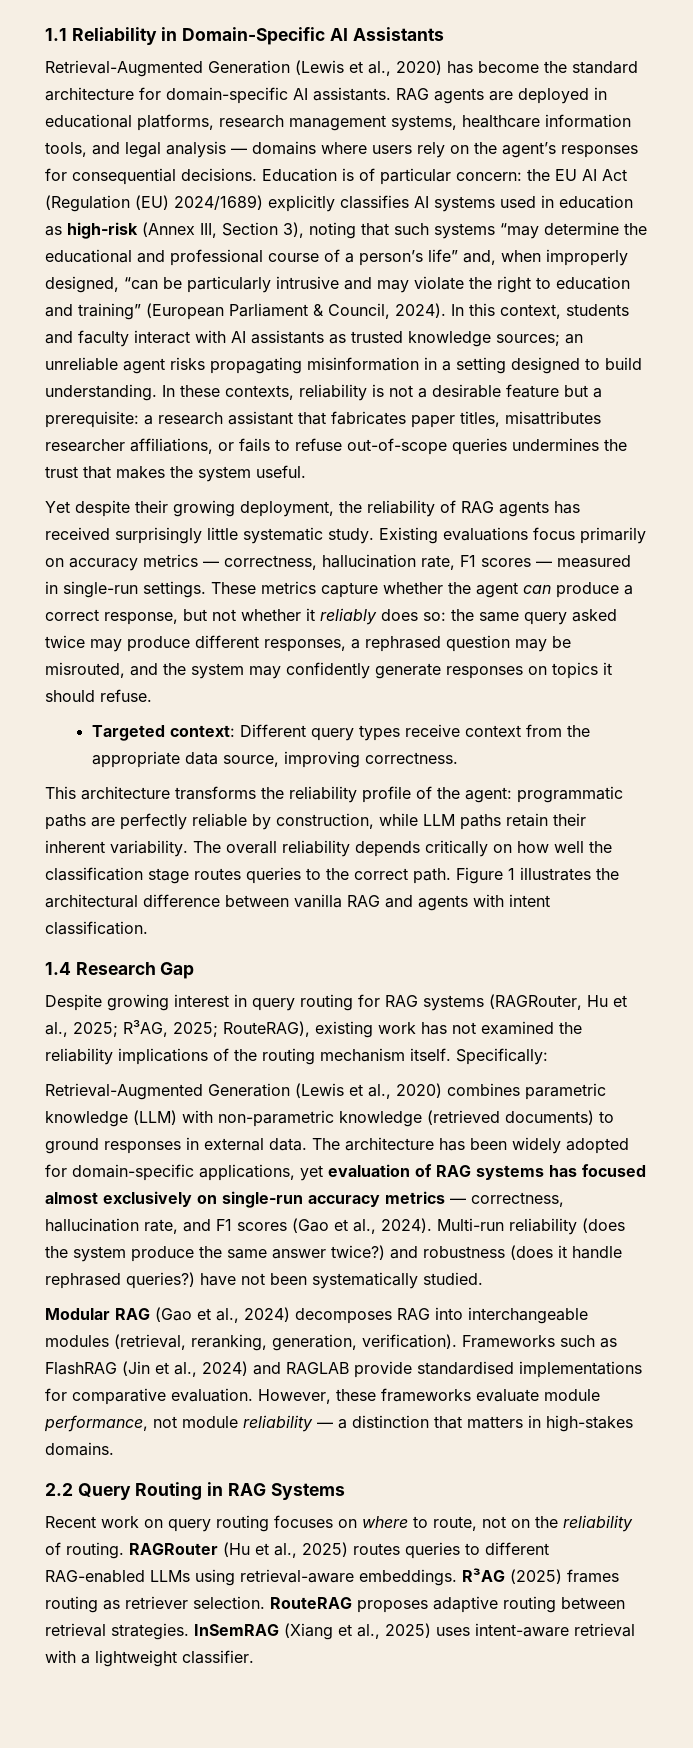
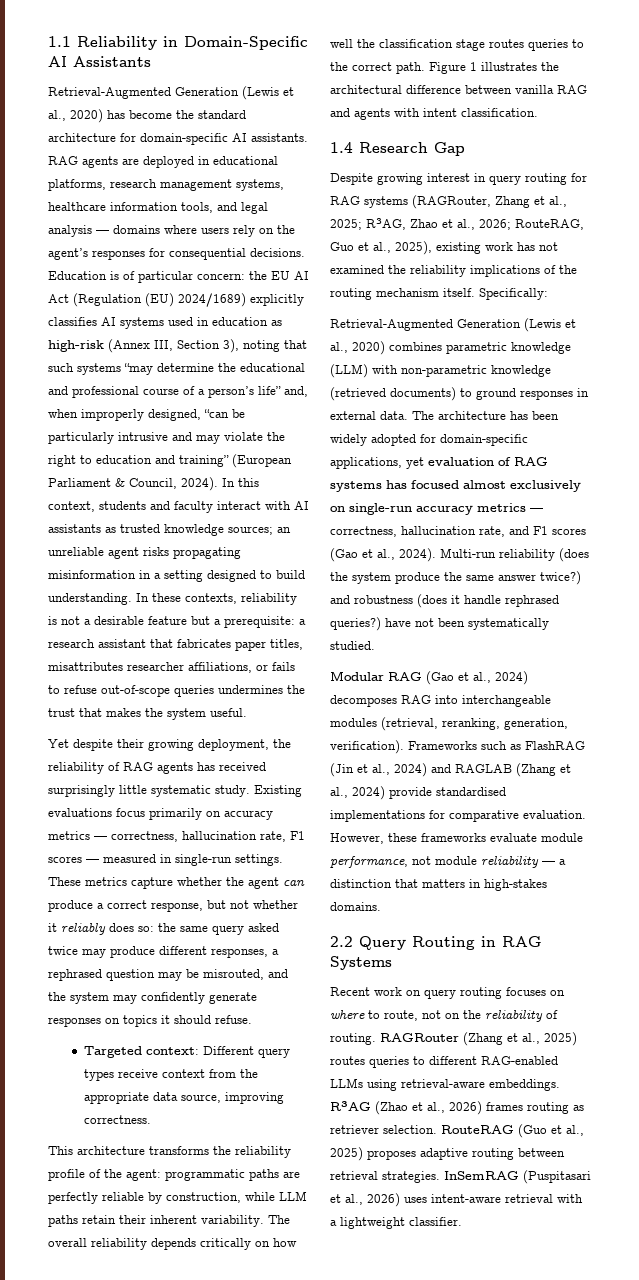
- Despite growing interest in query routing for RAG systems (RAGRouter, Hu et al., 2025; R³AG, 2025; RouteRAG), existing work has not examined the reliability implications of the routing mechanism itself.
+ Despite growing interest in query routing for RAG systems (RAGRouter, Zhang et al., 2025; R³AG, Zhao et al., 2026; RouteRAG, Guo et al., 2025), existing work has not examined the reliability implications of the routing mechanism itself.
- Frameworks such as FlashRAG (Jin et al., 2024) and RAGLAB provide standardised implementations for comparative evaluation.
+ Frameworks such as FlashRAG (Jin et al., 2024) and RAGLAB (Zhang et al., 2024) provide standardised implementations for comparative evaluation.
- RAGRouter (Hu et al., 2025) routes queries to different RAG-enabled LLMs using retrieval-aware embeddings.
+ RAGRouter (Zhang et al., 2025) routes queries to different RAG-enabled LLMs using retrieval-aware embeddings.
- R³AG (2025) frames routing as retriever selection.
+ R³AG (Zhao et al., 2026) frames routing as retriever selection.
- RouteRAG proposes adaptive routing between retrieval strategies.
+ RouteRAG (Guo et al., 2025) proposes adaptive routing between retrieval strategies.
- InSemRAG (Xiang et al., 2025) uses intent-aware retrieval with a lightweight classifier.
+ InSemRAG (Puspitasari et al., 2026) uses intent-aware retrieval with a lightweight classifier.

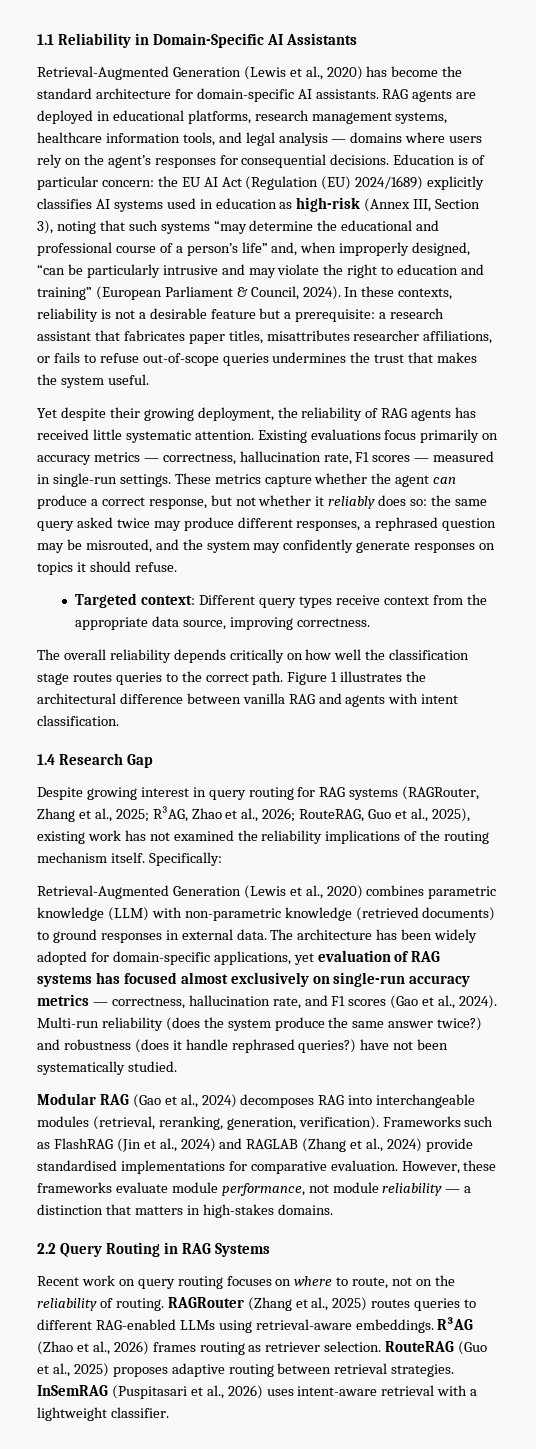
- In this context, students and faculty interact with AI assistants as trusted knowledge sources; an unreliable agent risks propagating misinformation in a setting designed to build understanding. In these contexts, reliability is not a desirable feature but a prerequisite: a research assistant that fabricates paper titles, misattributes researcher affiliations, or fails to refuse out-of-scope queries undermines the trust that makes the system useful.
+ In these contexts, reliability is not a desirable feature but a prerequisite: a research assistant that fabricates paper titles, misattributes researcher affiliations, or fails to refuse out-of-scope queries undermines the trust that makes the system useful.
- Yet despite their growing deployment, the reliability of RAG agents has received surprisingly little systematic study.
+ Yet despite their growing deployment, the reliability of RAG agents has received little systematic attention.
- This architecture transforms the reliability profile of the agent: programmatic paths are perfectly reliable by construction, while LLM paths retain their inherent variability.

